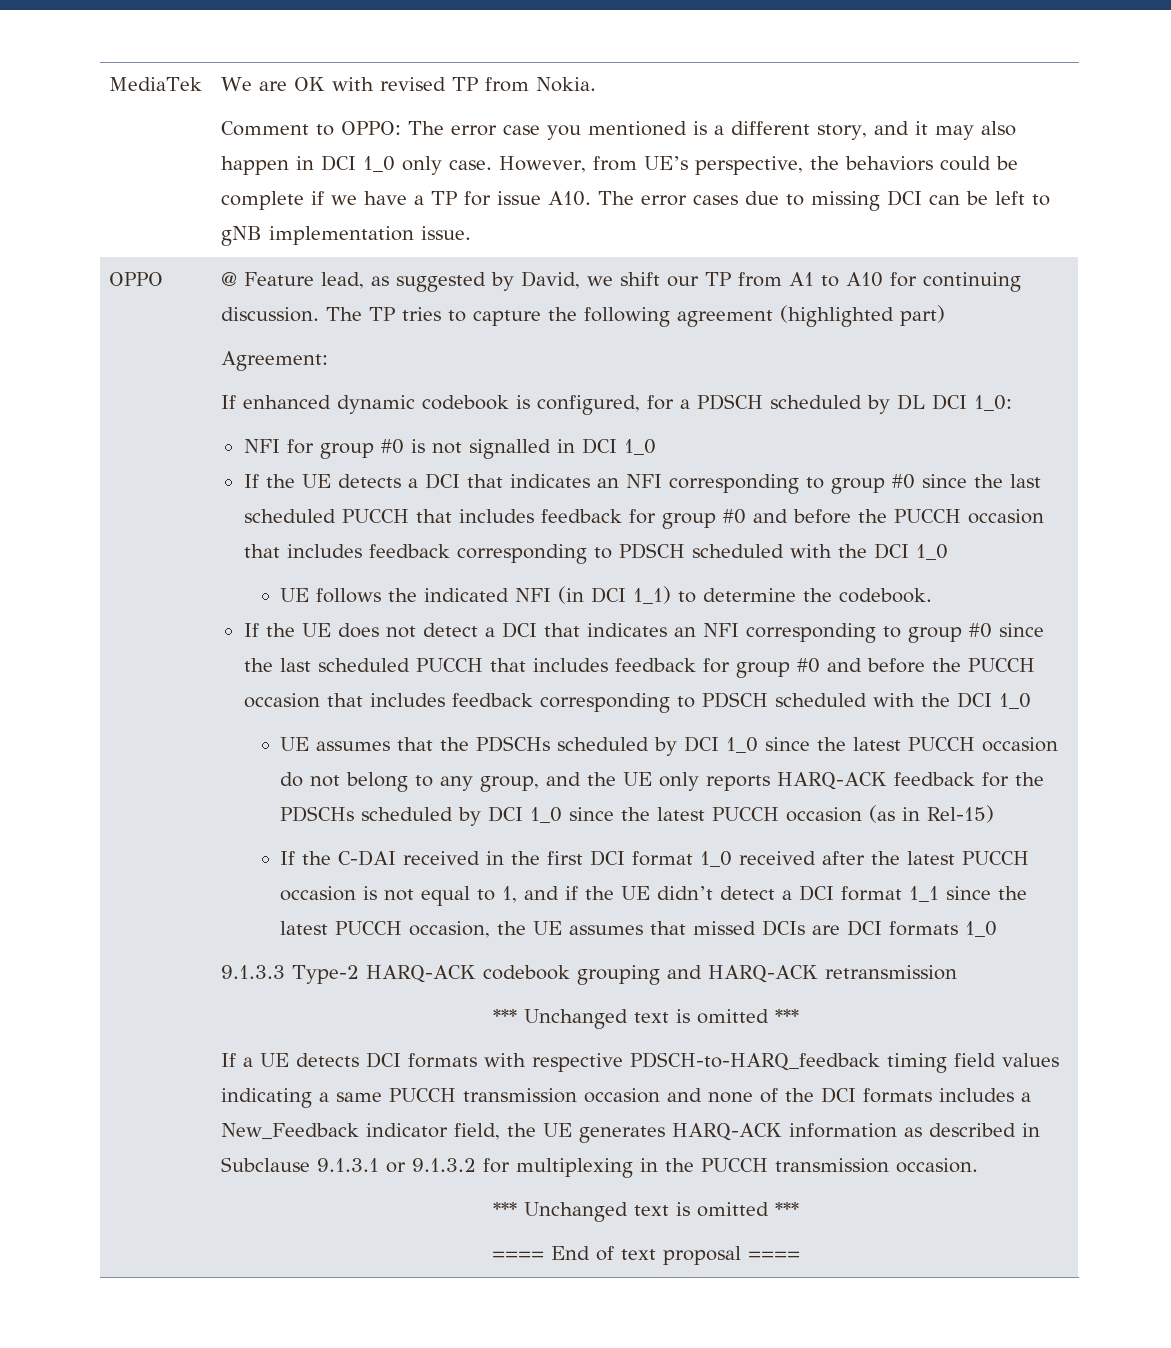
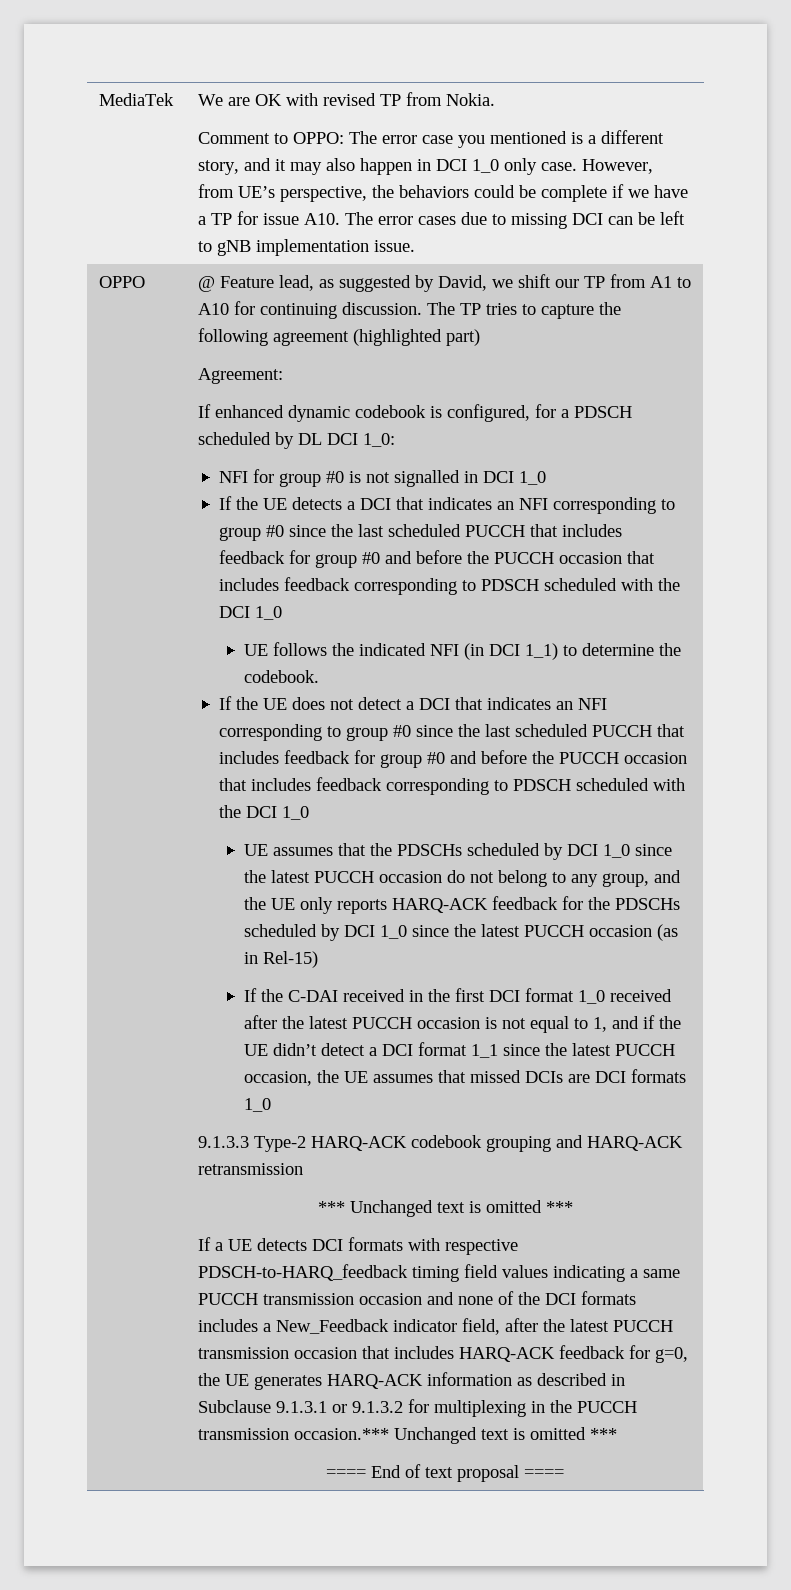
- If a UE detects DCI formats with respective PDSCH-to-HARQ_feedback timing field values indicating a same PUCCH transmission occasion and none of the DCI formats includes a New_Feedback indicator field, the UE generates HARQ-ACK information as described in Subclause 9.1.3.1 or 9.1.3.2 for multiplexing in the PUCCH transmission occasion.
- *** Unchanged text is omitted ***
+ If a UE detects DCI formats with respective PDSCH-to-HARQ_feedback timing field values indicating a same PUCCH transmission occasion and none of the DCI formats includes a New_Feedback indicator field, after the latest PUCCH transmission occasion that includes HARQ-ACK feedback for g=0, the UE generates HARQ-ACK information as described in Subclause 9.1.3.1 or 9.1.3.2 for multiplexing in the PUCCH transmission occasion.*** Unchanged text is omitted ***

